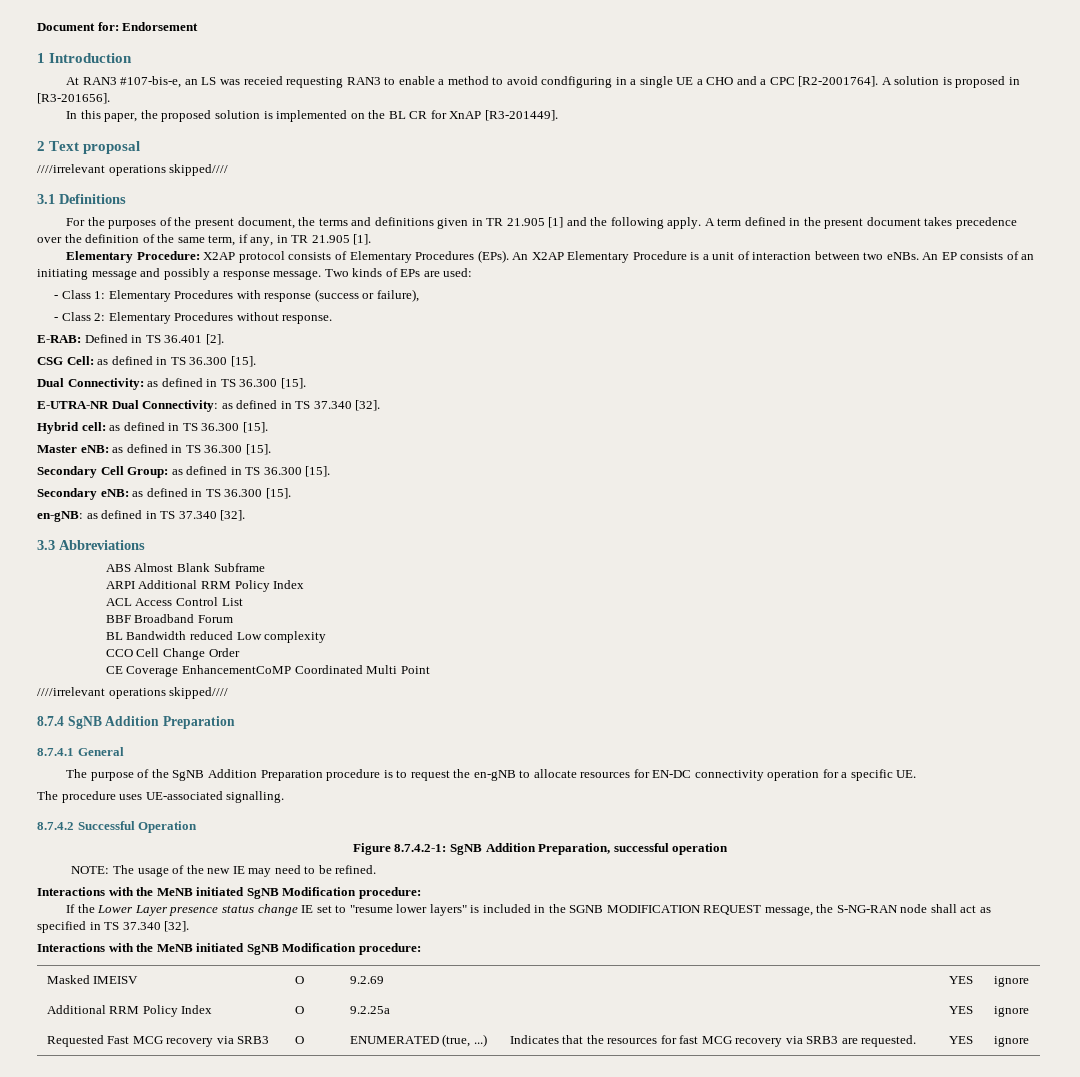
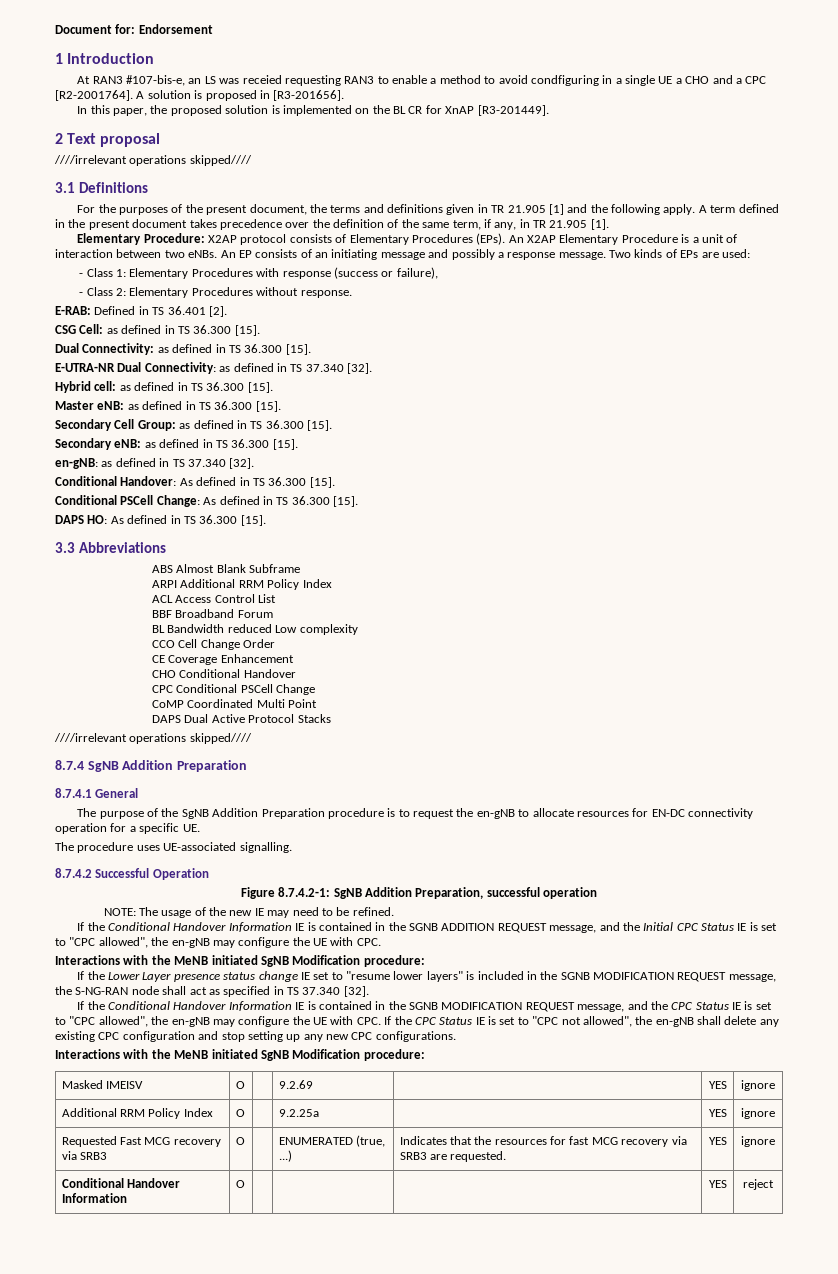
+ Conditional Handover: As defined in TS 36.300 [15].
+ Conditional PSCell Change: As defined in TS 36.300 [15].
+ DAPS HO: As defined in TS 36.300 [15].
- CE Coverage EnhancementCoMP Coordinated Multi Point
+ CE Coverage Enhancement
+ CHO Conditional Handover
+ CPC Conditional PSCell Change
+ CoMP Coordinated Multi Point
+ DAPS Dual Active Protocol Stacks
+ If the Conditional Handover Information IE is contained in the SGNB ADDITION REQUEST message, and the Initial CPC Status IE is set to "CPC allowed", the en-gNB may configure the UE with CPC.
+ If the Conditional Handover Information IE is contained in the SGNB MODIFICATION REQUEST message, and the CPC Status IE is set to "CPC allowed", the en-gNB may configure the UE with CPC. If the CPC Status IE is set to "CPC not allowed", the en-gNB shall delete any existing CPC configuration and stop setting up any new CPC configurations.
+ Conditional Handover Information | O | | | | YES | reject

